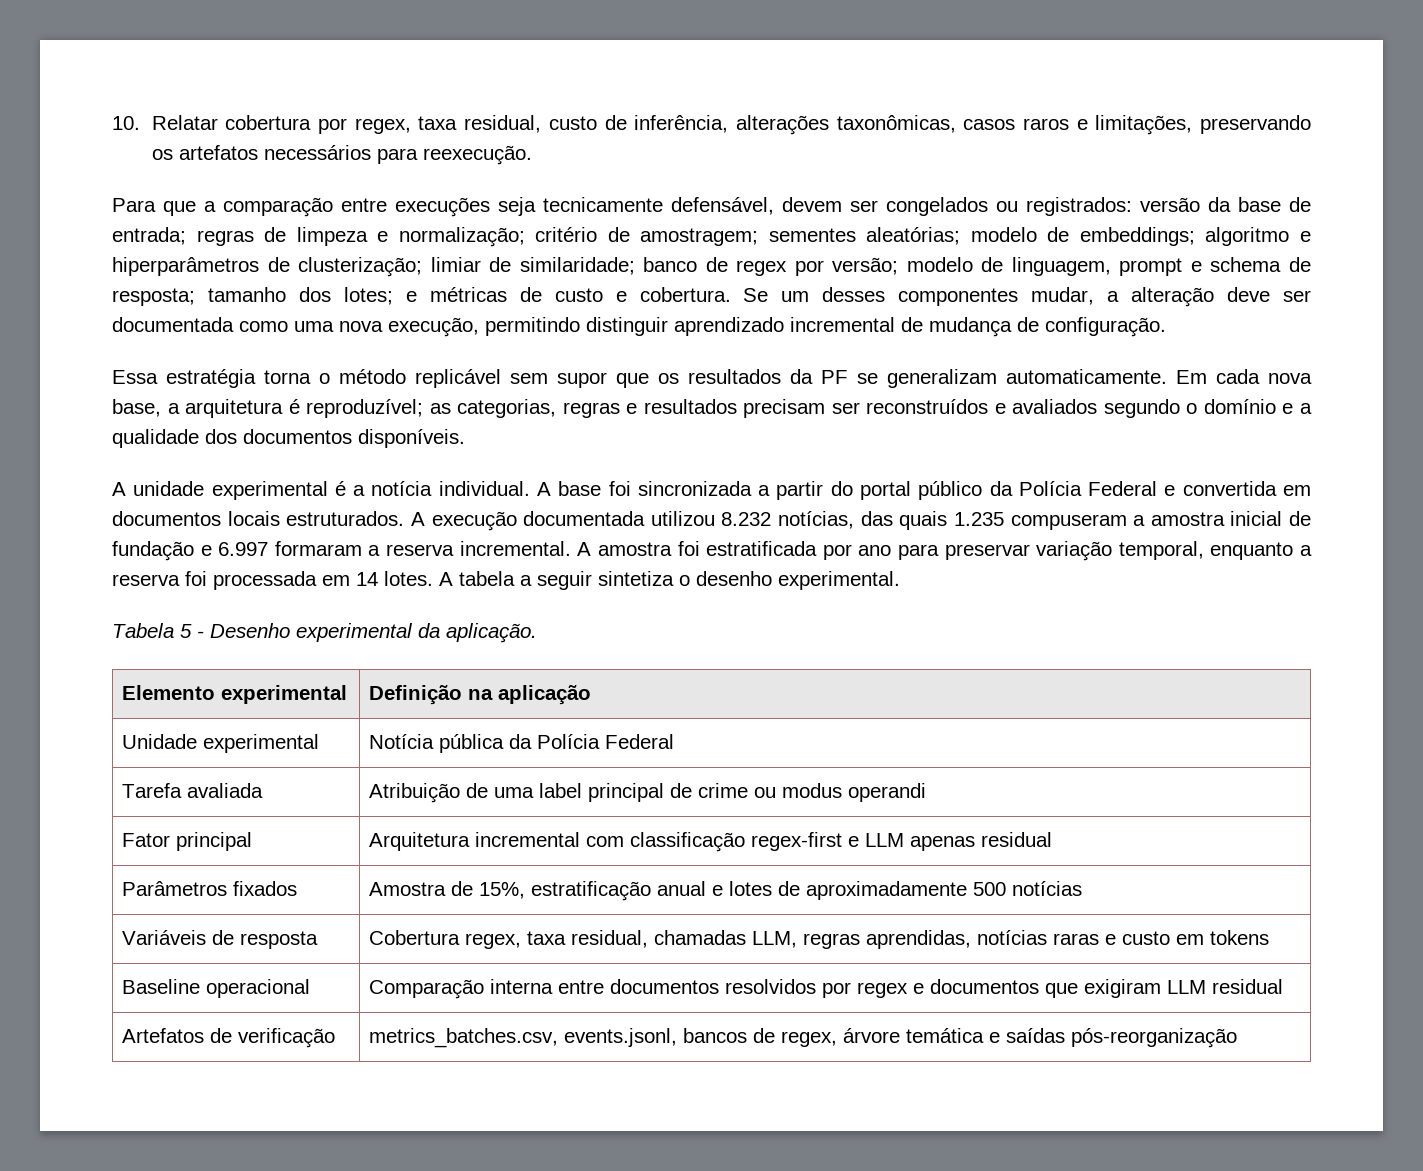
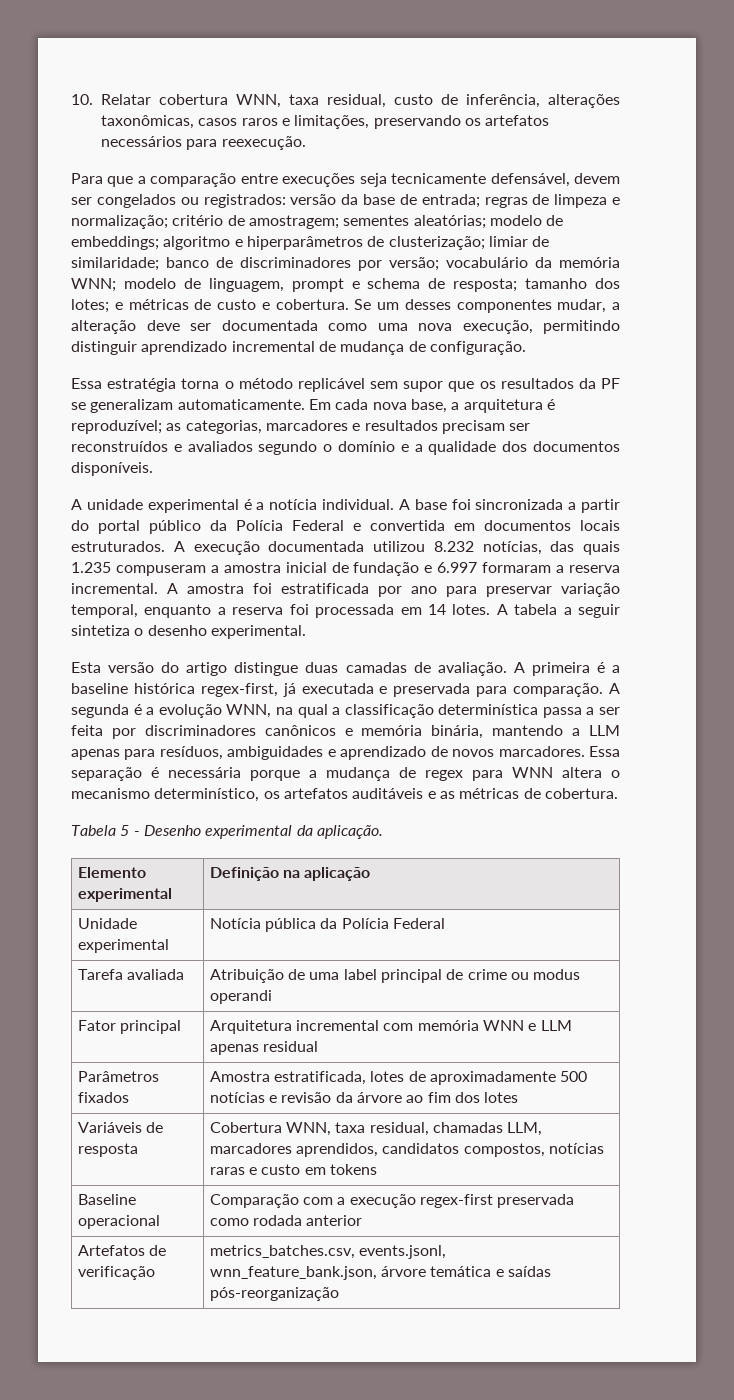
- 10. Relatar cobertura por regex, taxa residual, custo de inferência, alterações taxonômicas, casos raros e limitações, preservando os artefatos necessários para reexecução.
+ 10. Relatar cobertura WNN, taxa residual, custo de inferência, alterações taxonômicas, casos raros e limitações, preservando os artefatos necessários para reexecução.
- banco de regex por versão;
+ banco de discriminadores por versão;
+ vocabulário da memória WNN;
- Em cada nova base, a arquitetura é reproduzível; as categorias, regras e resultados precisam ser reconstruídos e avaliados segundo o domínio e a qualidade dos documentos disponíveis.
+ Em cada nova base, a arquitetura é reproduzível; as categorias, marcadores e resultados precisam ser reconstruídos e avaliados segundo o domínio e a qualidade dos documentos disponíveis.
+ Esta versão do artigo distingue duas camadas de avaliação. A primeira é a baseline histórica regex-first, já executada e preservada para comparação. A segunda é a evolução WNN, na qual a classificação determinística passa a ser feita por discriminadores canônicos e memória binária, mantendo a LLM apenas para resíduos, ambiguidades e aprendizado de novos marcadores. Essa separação é necessária porque a mudança de regex para WNN altera o mecanismo determinístico, os artefatos auditáveis e as métricas de cobertura.
- Fator principal | Arquitetura incremental com classificação regex-first e LLM apenas residual
+ Fator principal | Arquitetura incremental com memória WNN e LLM apenas residual
- Parâmetros fixados | Amostra de 15%, estratificação anual e lotes de aproximadamente 500 notícias
+ Parâmetros fixados | Amostra estratificada, lotes de aproximadamente 500 notícias e revisão da árvore ao fim dos lotes
- Variáveis de resposta | Cobertura regex, taxa residual, chamadas LLM, regras aprendidas, notícias raras e custo em tokens
+ Variáveis de resposta | Cobertura WNN, taxa residual, chamadas LLM, marcadores aprendidos, candidatos compostos, notícias raras e custo em tokens
- Baseline operacional | Comparação interna entre documentos resolvidos por regex e documentos que exigiram LLM residual
+ Baseline operacional | Comparação com a execução regex-first preservada como rodada anterior
- Artefatos de verificação | metrics_batches.csv, events.jsonl, bancos de regex, árvore temática e saídas pós-reorganização
+ Artefatos de verificação | metrics_batches.csv, events.jsonl, wnn_feature_bank.json, árvore temática e saídas pós-reorganização

